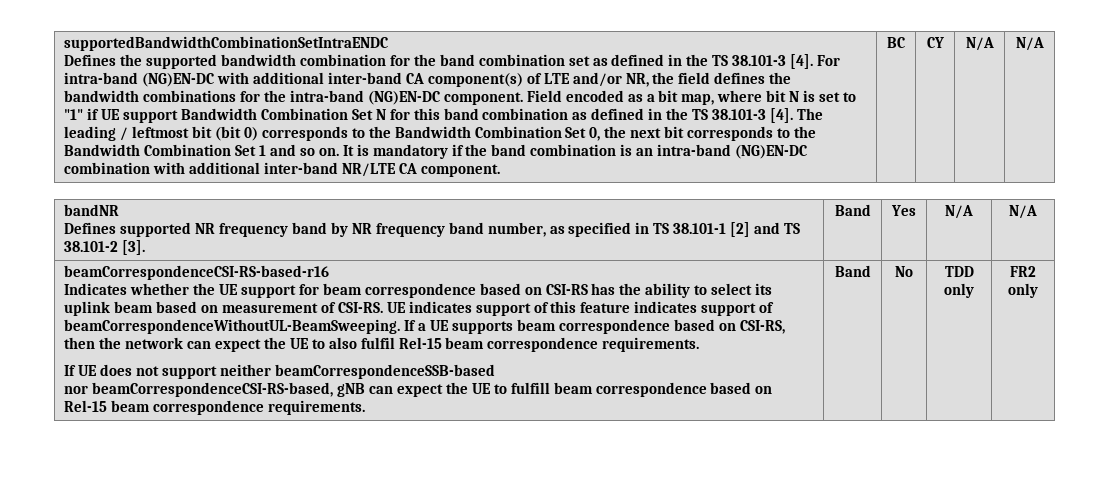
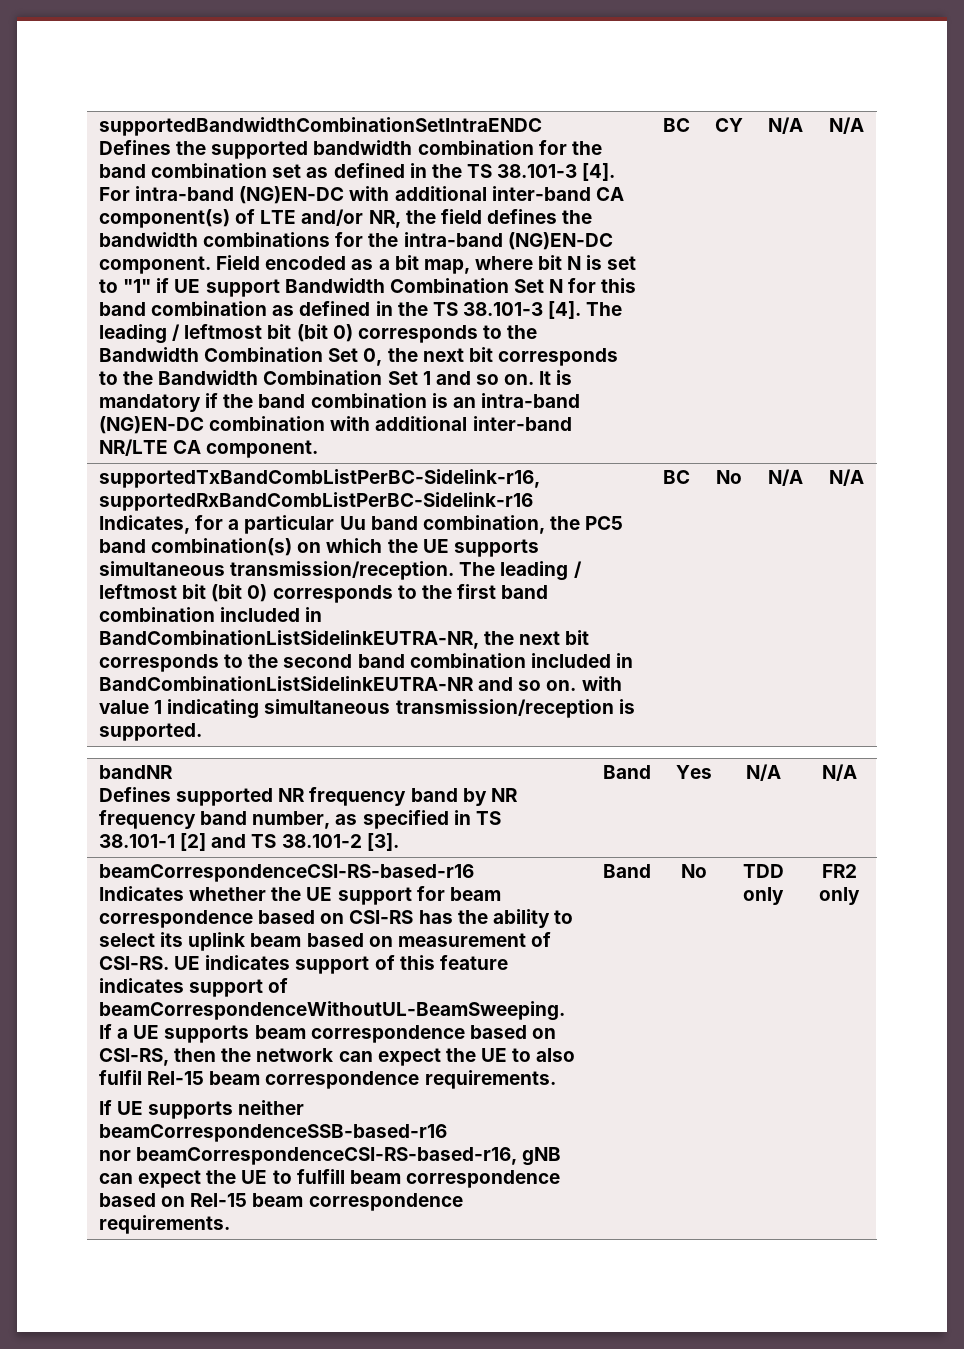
+ supportedTxBandCombListPerBC-Sidelink-r16, supportedRxBandCombListPerBC-Sidelink-r16
+ Indicates, for a particular Uu band combination, the PC5 band combination(s) on which the UE supports simultaneous transmission/reception. The leading / leftmost bit (bit 0) corresponds to the first band combination included in BandCombinationListSidelinkEUTRA-NR, the next bit corresponds to the second band combination included in BandCombinationListSidelinkEUTRA-NR and so on. with value 1 indicating simultaneous transmission/reception is supported. | BC | No | N/A | N/A
- If UE does not support neither beamCorrespondenceSSB-based
+ If UE supports neither beamCorrespondenceSSB-based-r16
- nor beamCorrespondenceCSI-RS-based, gNB can expect the UE to fulfill beam correspondence based on Rel-15 beam correspondence requirements.
+ nor beamCorrespondenceCSI-RS-based-r16, gNB can expect the UE to fulfill beam correspondence based on Rel-15 beam correspondence requirements.

